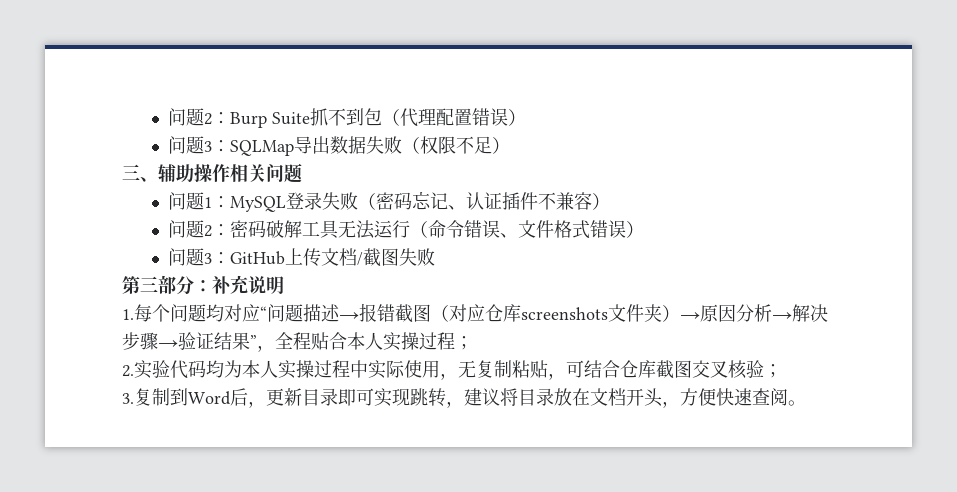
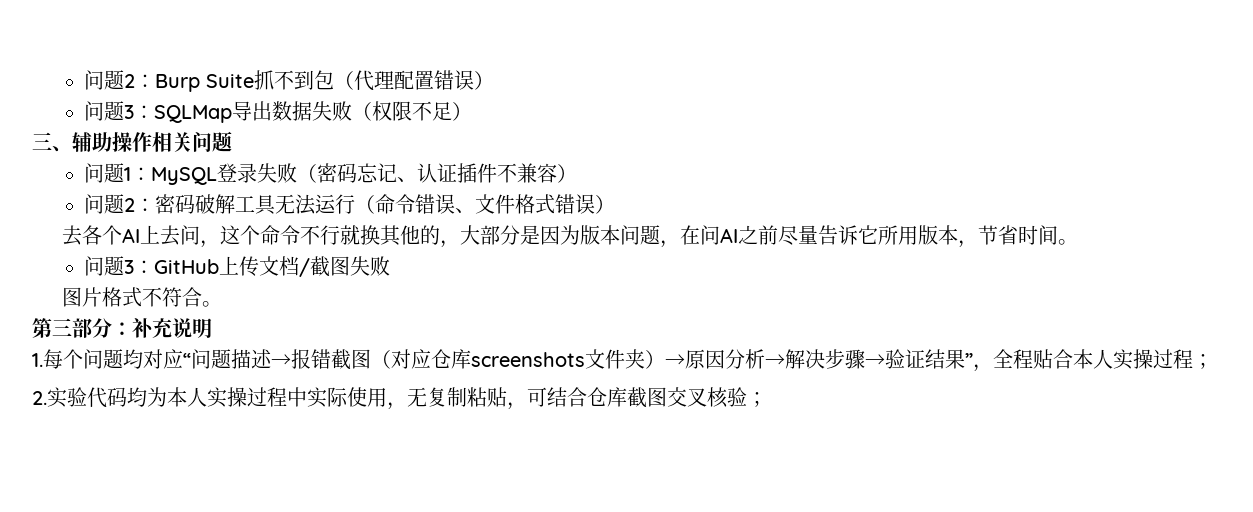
+ 去各个AI上去问，这个命令不行就换其他的，大部分是因为版本问题，在问AI之前尽量告诉它所用版本，节省时间。
+ 图片格式不符合。
- 3.复制到Word后，更新目录即可实现跳转，建议将目录放在文档开头，方便快速查阅。

